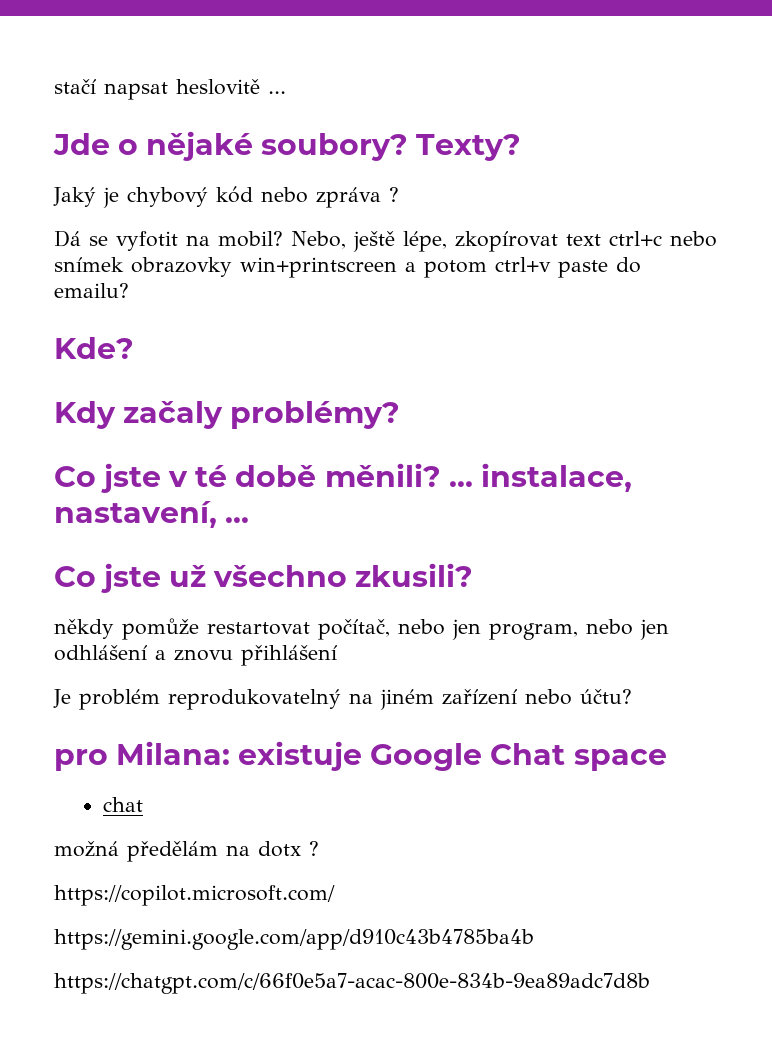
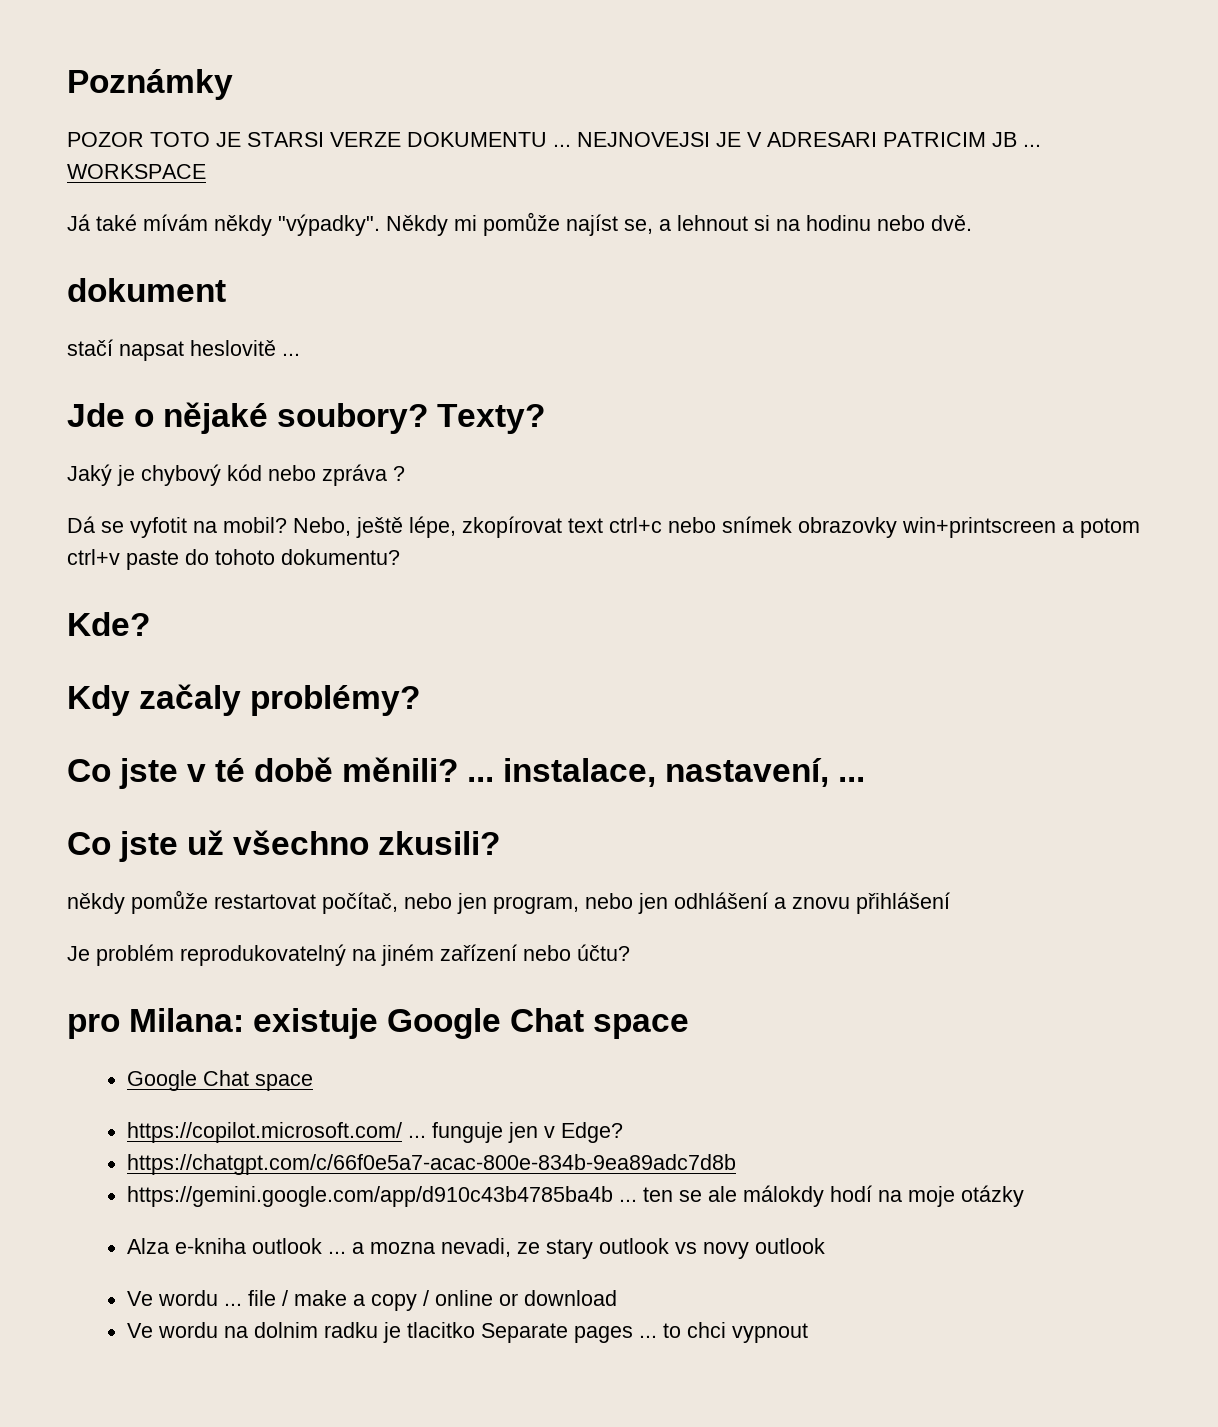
+ Poznámky
+ POZOR TOTO JE STARSI VERZE DOKUMENTU ... NEJNOVEJSI JE V ADRESARI PATRICIM JB ... WORKSPACE
+ Já také mívám někdy "výpadky". Někdy mi pomůže najíst se, a lehnout si na hodinu nebo dvě.
+ dokument
- Nebo, ještě lépe, zkopírovat text ctrl+c nebo snímek obrazovky win+printscreen a potom ctrl+v paste do emailu?
+ Nebo, ještě lépe, zkopírovat text ctrl+c nebo snímek obrazovky win+printscreen a potom ctrl+v paste do tohoto dokumentu?
  pro Milana: existuje Google Chat space
- chat
- možná předělám na dotx ?
- https://copilot.microsoft.com/
- https://gemini.google.com/app/d910c43b4785ba4b
+ Google Chat space
+ https://copilot.microsoft.com/ ... funguje jen v Edge?
  https://chatgpt.com/c/66f0e5a7-acac-800e-834b-9ea89adc7d8b
+ https://gemini.google.com/app/d910c43b4785ba4b ... ten se ale málokdy hodí na moje otázky
+ Alza e-kniha outlook ... a mozna nevadi, ze stary outlook vs novy outlook
+ Ve wordu ... file / make a copy / online or download
+ Ve wordu na dolnim radku je tlacitko Separate pages ... to chci vypnout

